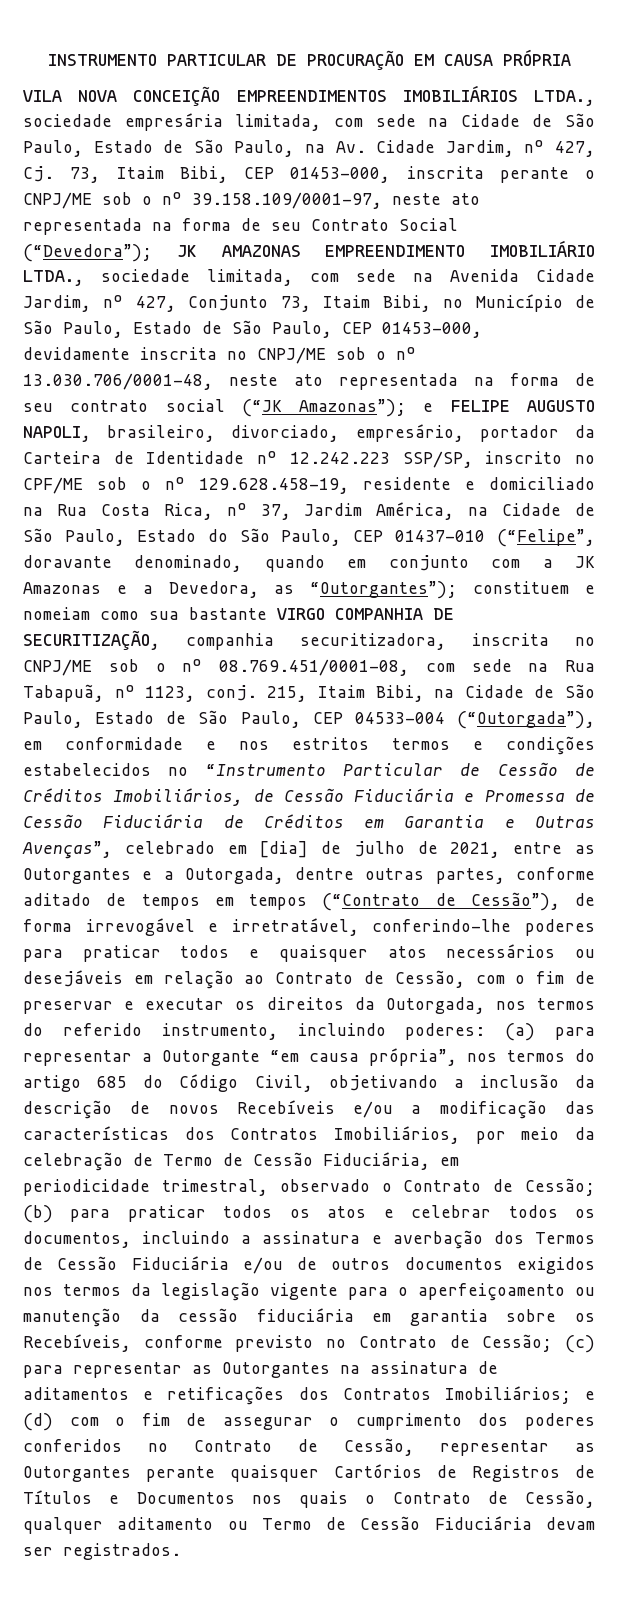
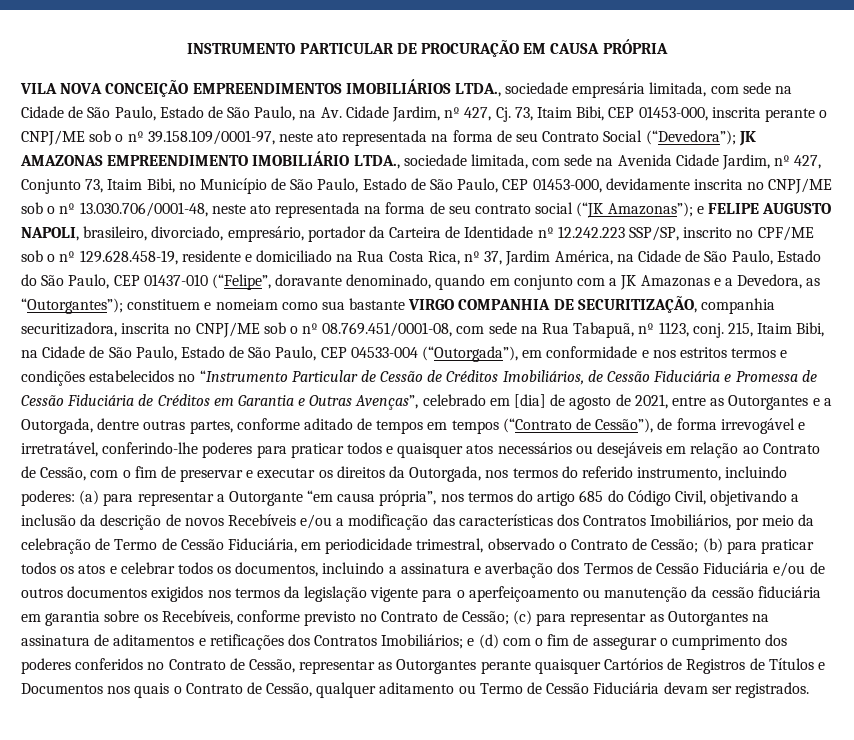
- 215, Itaim Bibi, na Cidade de São Paulo, Estado de São Paulo, CEP 04533-004 (“Outorgada”), em conformidade e nos estritos termos e condições estabelecidos no “Instrumento Particular de Cessão de Créditos Imobiliários, de Cessão Fiduciária e Promessa de Cessão Fiduciária de Créditos em Garantia e Outras Avenças”, celebrado em [dia] de julho de 2021, entre as Outorgantes e a Outorgada, dentre outras partes, conforme aditado de tempos em tempos (“Contrato de Cessão”), de forma irrevogável e irretratável, conferindo-lhe poderes para praticar todos e quaisquer atos necessários ou desejáveis em relação ao Contrato de Cessão, com o fim de preservar e executar os direitos da Outorgada, nos termos do referido instrumento, incluindo poderes:
+ 215, Itaim Bibi, na Cidade de São Paulo, Estado de São Paulo, CEP 04533-004 (“Outorgada”), em conformidade e nos estritos termos e condições estabelecidos no “Instrumento Particular de Cessão de Créditos Imobiliários, de Cessão Fiduciária e Promessa de Cessão Fiduciária de Créditos em Garantia e Outras Avenças”, celebrado em [dia] de agosto de 2021, entre as Outorgantes e a Outorgada, dentre outras partes, conforme aditado de tempos em tempos (“Contrato de Cessão”), de forma irrevogável e irretratável, conferindo-lhe poderes para praticar todos e quaisquer atos necessários ou desejáveis em relação ao Contrato de Cessão, com o fim de preservar e executar os direitos da Outorgada, nos termos do referido instrumento, incluindo poderes:

